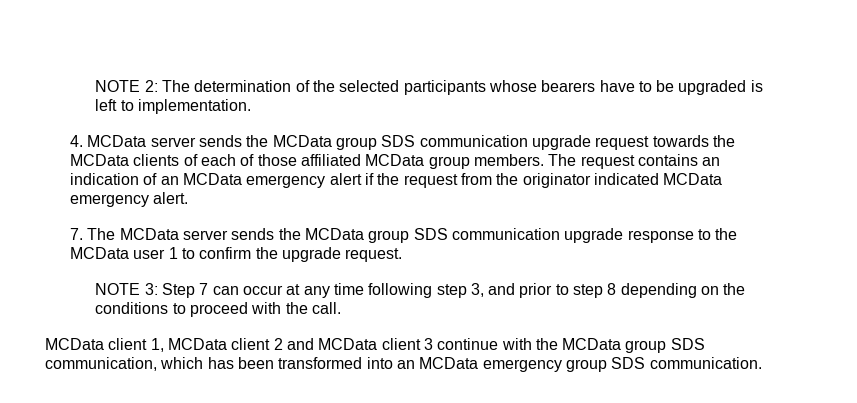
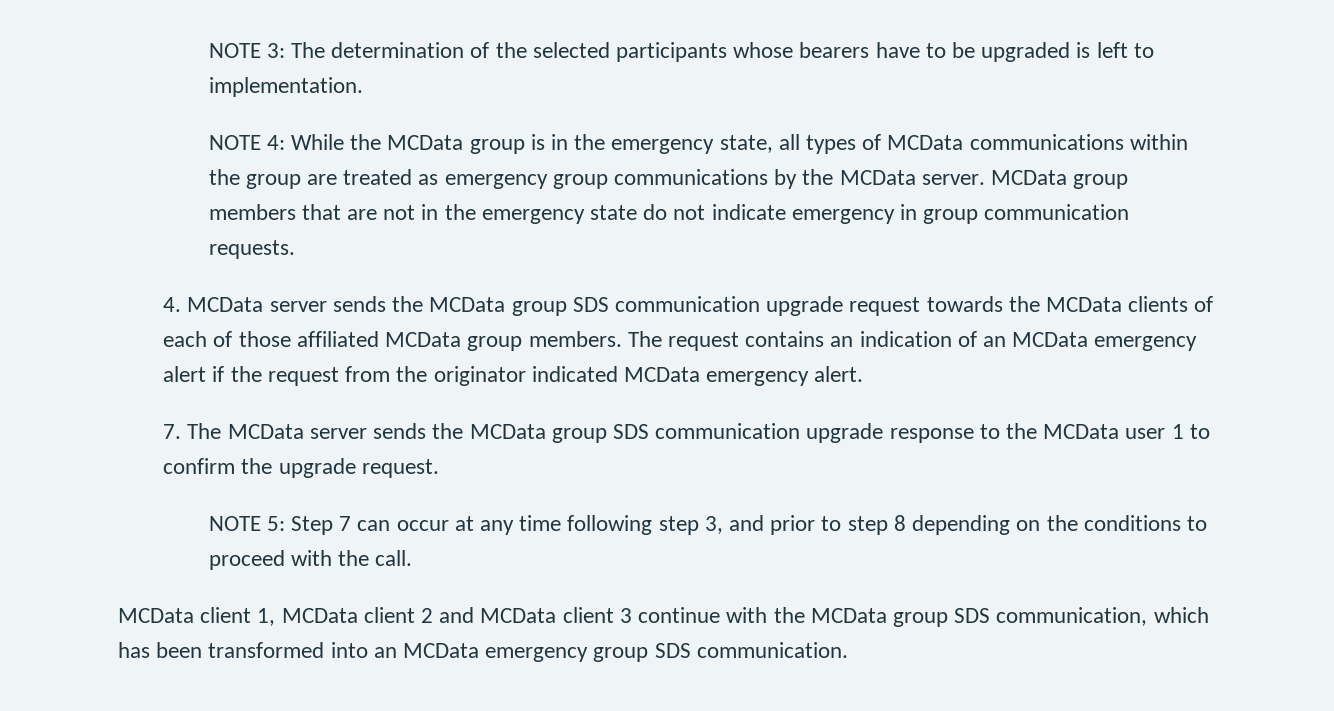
- NOTE 2: The determination of the selected participants whose bearers have to be upgraded is left to implementation.
+ NOTE 3: The determination of the selected participants whose bearers have to be upgraded is left to implementation.
+ NOTE 4: While the MCData group is in the emergency state, all types of MCData communications within the group are treated as emergency group communications by the MCData server. MCData group members that are not in the emergency state do not indicate emergency in group communication requests.
- NOTE 3: Step 7 can occur at any time following step 3, and prior to step 8 depending on the conditions to proceed with the call.
+ NOTE 5: Step 7 can occur at any time following step 3, and prior to step 8 depending on the conditions to proceed with the call.

